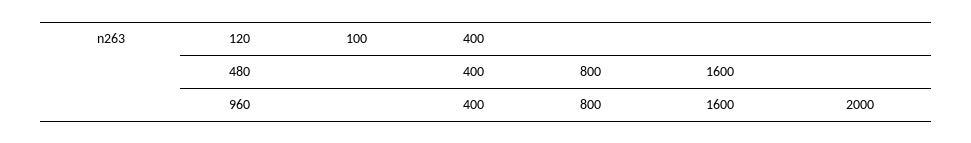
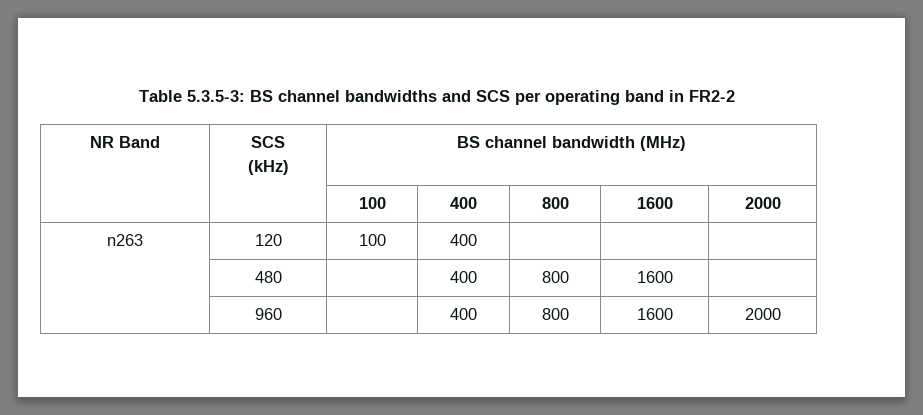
+ Table 5.3.5-3: BS channel bandwidths and SCS per operating band in FR2-2
+ NR Band | SCS
+ (kHz) | BS channel bandwidth (MHz)
+ | | 100 | 400 | 800 | 1600 | 2000

